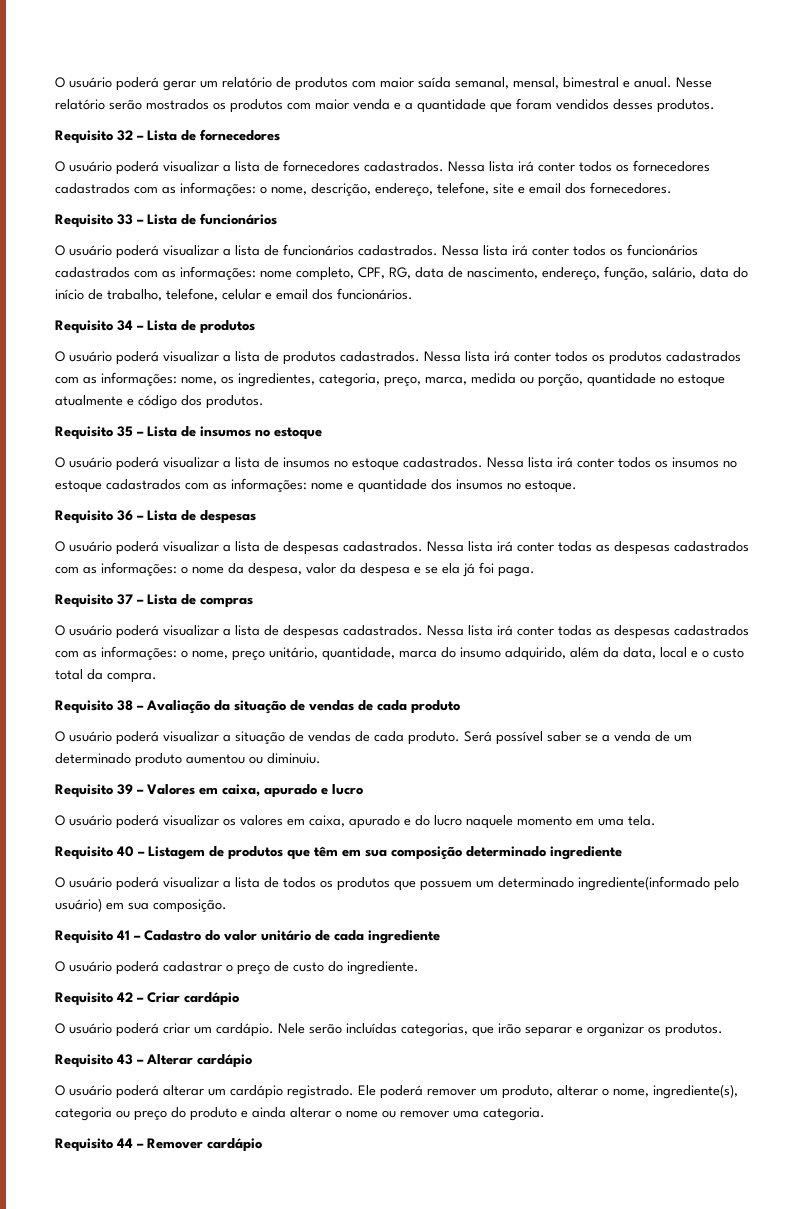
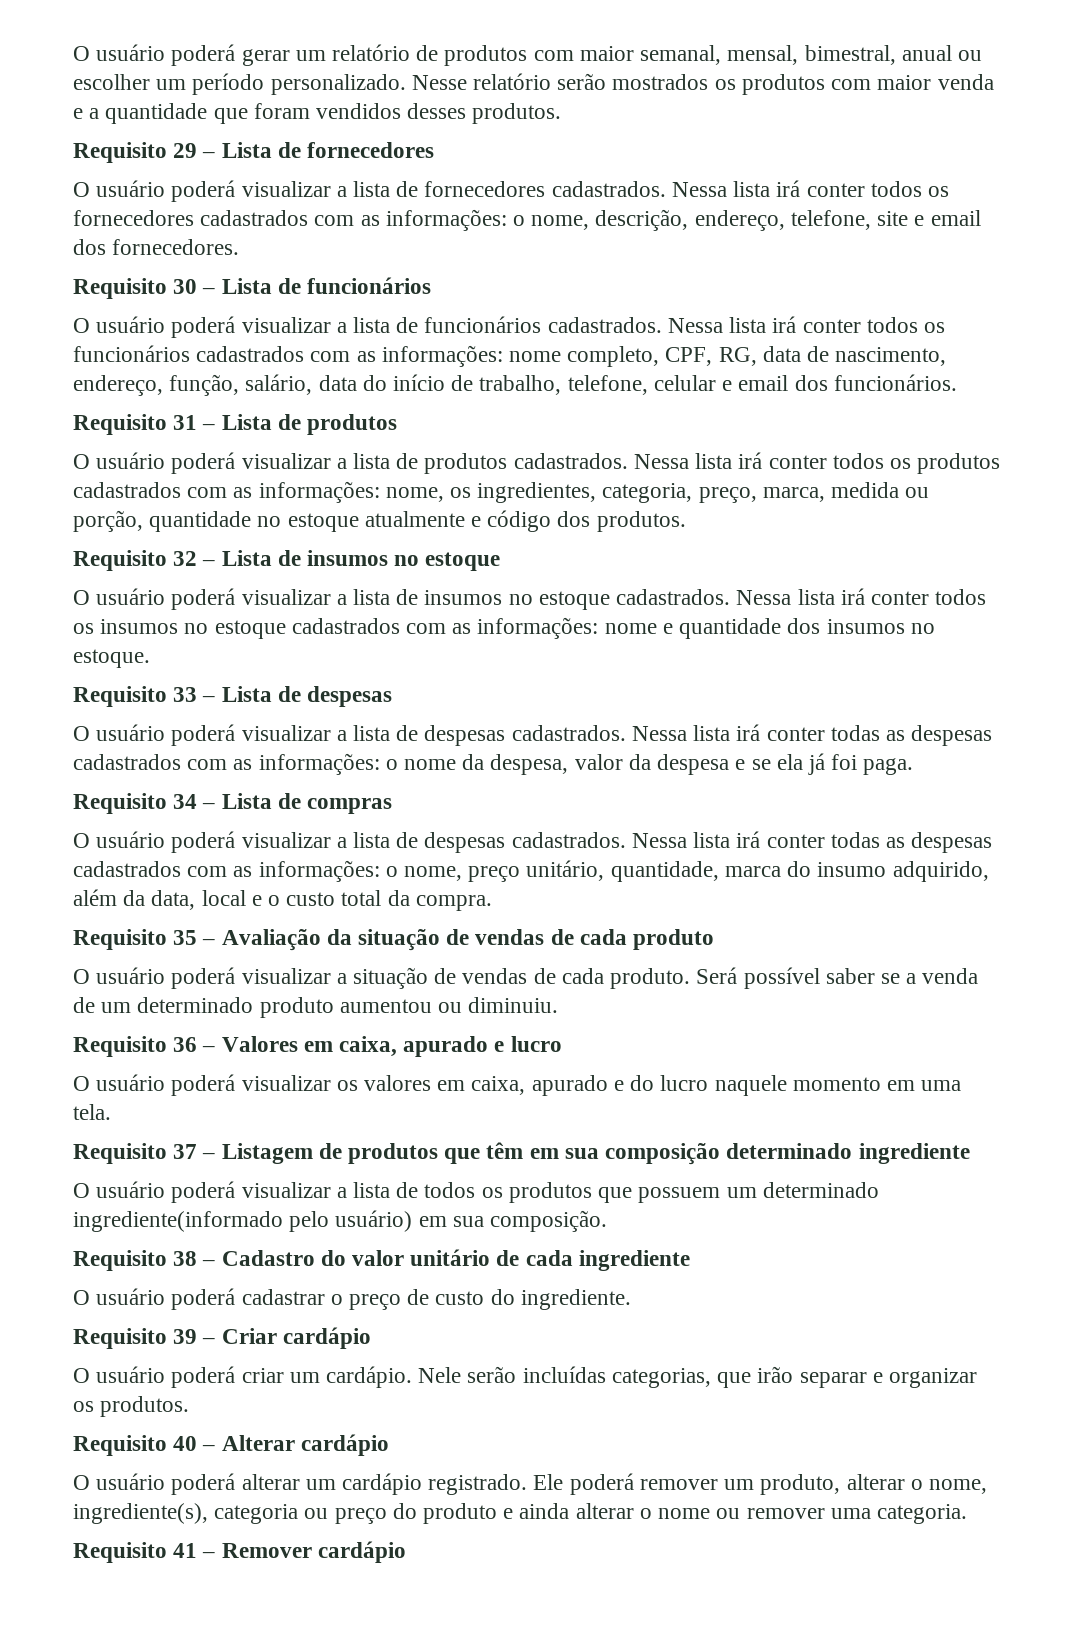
- O usuário poderá gerar um relatório de produtos com maior saída semanal, mensal, bimestral e anual.
+ O usuário poderá gerar um relatório de produtos com maior semanal, mensal, bimestral, anual ou escolher um período personalizado.
- Requisito 32 – Lista de fornecedores
+ Requisito 29 – Lista de fornecedores
- Requisito 33 – Lista de funcionários
+ Requisito 30 – Lista de funcionários
- Requisito 34 – Lista de produtos
+ Requisito 31 – Lista de produtos
- Requisito 35 – Lista de insumos no estoque
+ Requisito 32 – Lista de insumos no estoque
- Requisito 36 – Lista de despesas
+ Requisito 33 – Lista de despesas
- Requisito 37 – Lista de compras
+ Requisito 34 – Lista de compras
- Requisito 38 – Avaliação da situação de vendas de cada produto
+ Requisito 35 – Avaliação da situação de vendas de cada produto
- Requisito 39 – Valores em caixa, apurado e lucro
+ Requisito 36 – Valores em caixa, apurado e lucro
- Requisito 40 – Listagem de produtos que têm em sua composição determinado ingrediente
+ Requisito 37 – Listagem de produtos que têm em sua composição determinado ingrediente
- Requisito 41 – Cadastro do valor unitário de cada ingrediente
+ Requisito 38 – Cadastro do valor unitário de cada ingrediente
- Requisito 42 – Criar cardápio
+ Requisito 39 – Criar cardápio
- Requisito 43 – Alterar cardápio
+ Requisito 40 – Alterar cardápio
- Requisito 44 – Remover cardápio
+ Requisito 41 – Remover cardápio

